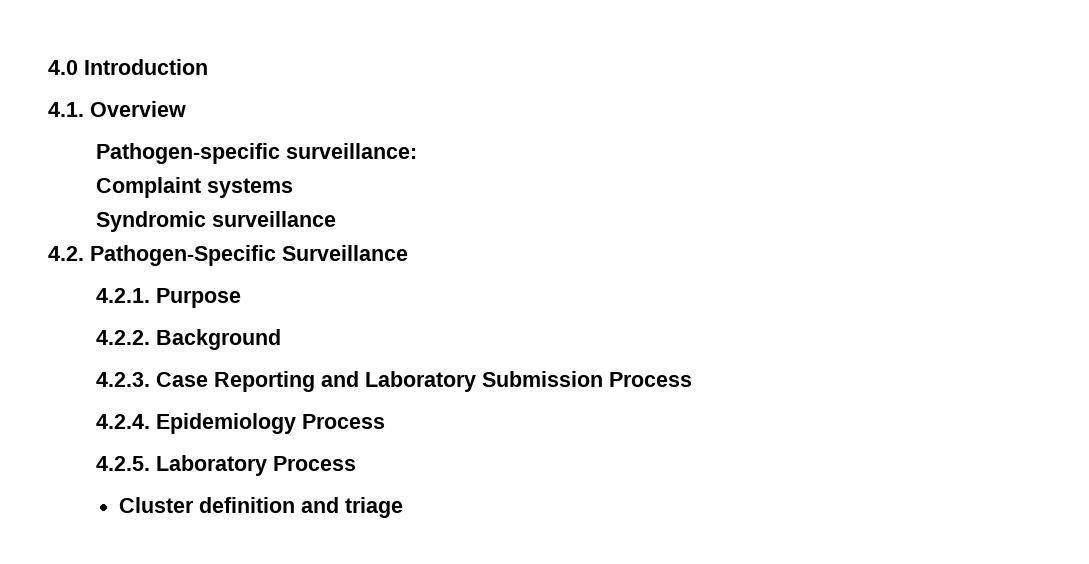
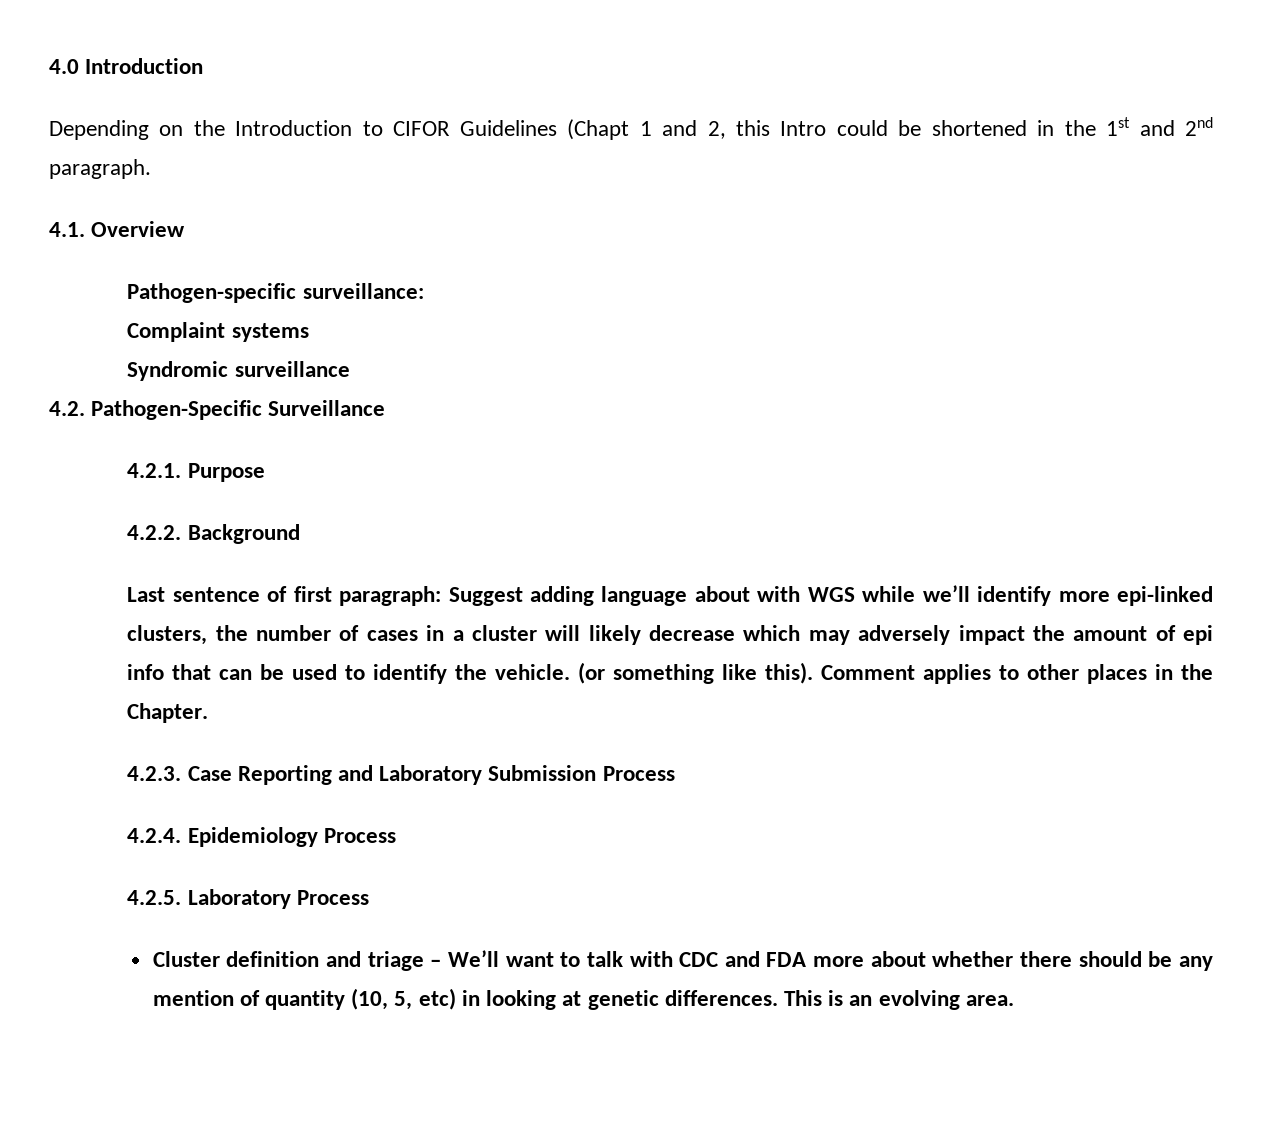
+ Depending on the Introduction to CIFOR Guidelines (Chapt 1 and 2, this Intro could be shortened in the 1st and 2nd paragraph.
+ Last sentence of first paragraph: Suggest adding language about with WGS while we’ll identify more epi-linked clusters, the number of cases in a cluster will likely decrease which may adversely impact the amount of epi info that can be used to identify the vehicle. (or something like this). Comment applies to other places in the Chapter.
- Cluster definition and triage
+ Cluster definition and triage – We’ll want to talk with CDC and FDA more about whether there should be any mention of quantity (10, 5, etc) in looking at genetic differences. This is an evolving area.

